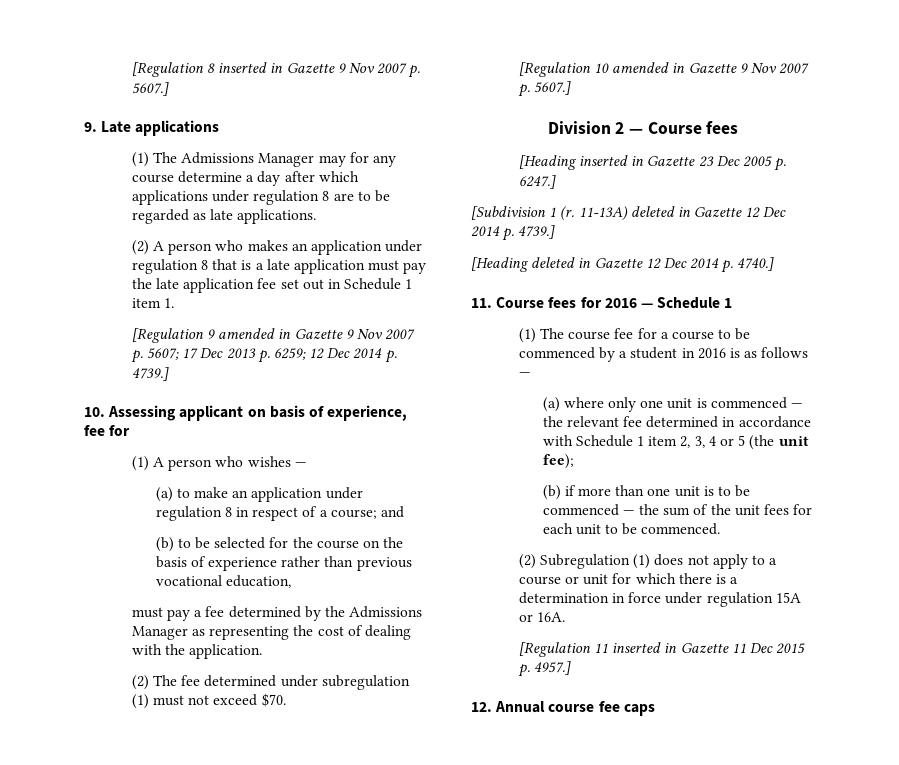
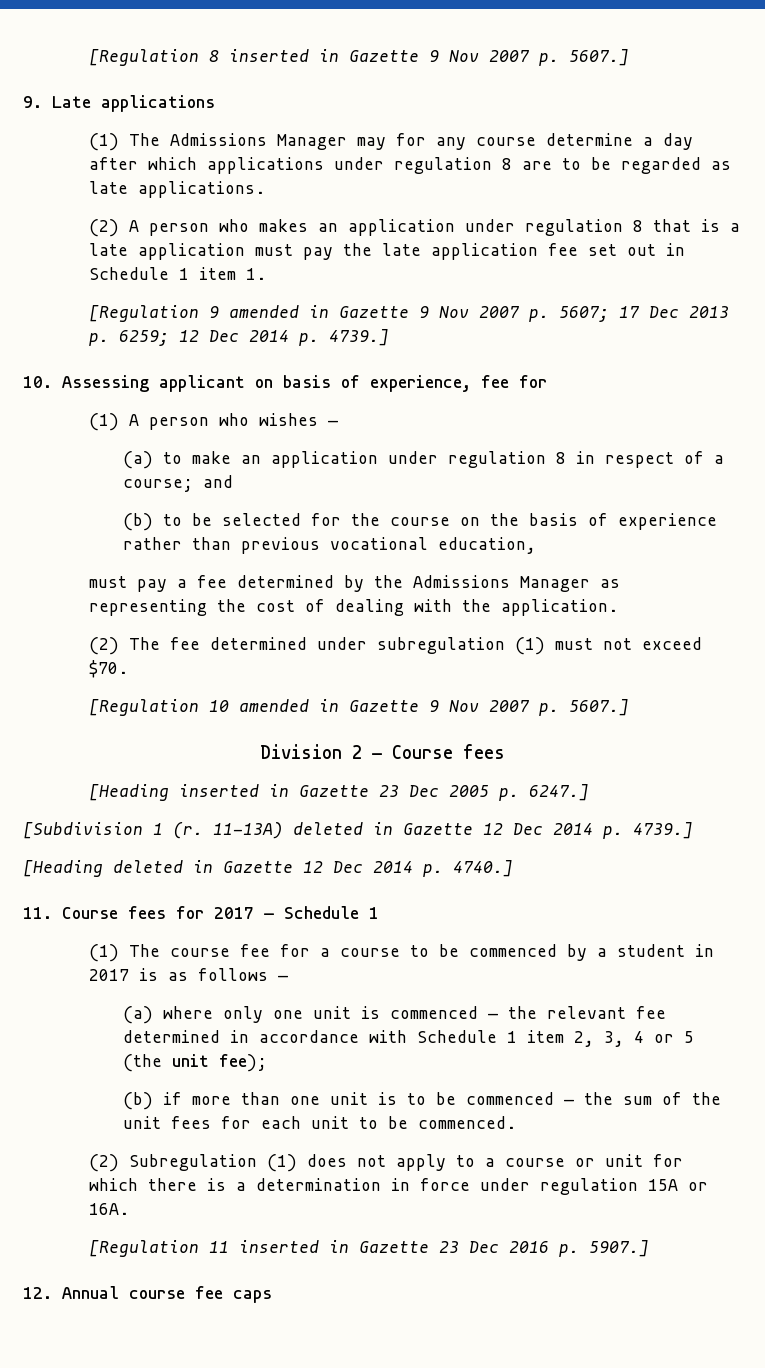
- 11. Course fees for 2016 — Schedule 1
+ 11. Course fees for 2017 — Schedule 1
- (1) The course fee for a course to be commenced by a student in 2016 is as follows —
+ (1) The course fee for a course to be commenced by a student in 2017 is as follows —
- [Regulation 11 inserted in Gazette 11 Dec 2015 p. 4957.]
+ [Regulation 11 inserted in Gazette 23 Dec 2016 p. 5907.]

